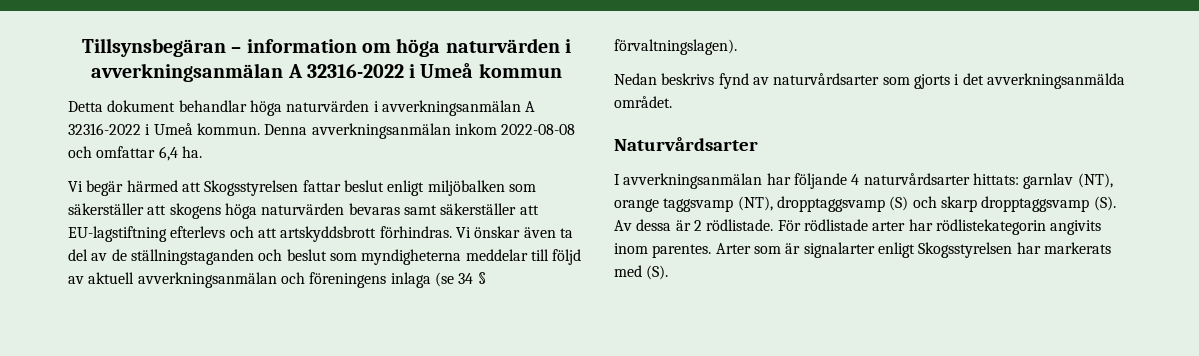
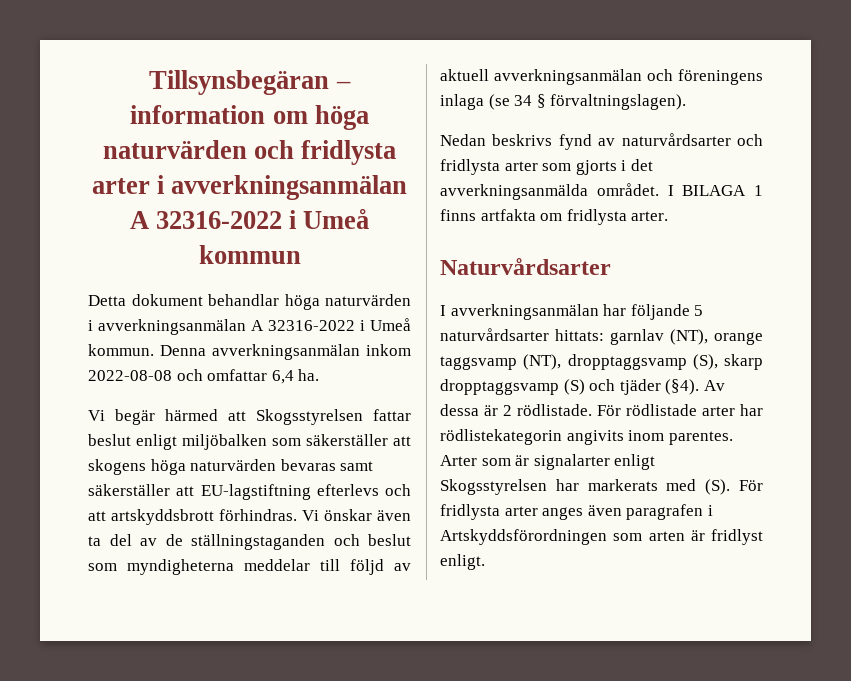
- Tillsynsbegäran – information om höga naturvärden i avverkningsanmälan A 32316-2022 i Umeå kommun
+ Tillsynsbegäran – information om höga naturvärden och fridlysta arter i avverkningsanmälan A 32316-2022 i Umeå kommun
- Nedan beskrivs fynd av naturvårdsarter som gjorts i det avverkningsanmälda området.
+ Nedan beskrivs fynd av naturvårdsarter och fridlysta arter som gjorts i det avverkningsanmälda området. I BILAGA 1 finns artfakta om fridlysta arter.
- I avverkningsanmälan har följande 4 naturvårdsarter hittats: garnlav (NT), orange taggsvamp (NT), dropptaggsvamp (S) och skarp dropptaggsvamp (S). Av dessa är 2 rödlistade.
+ I avverkningsanmälan har följande 5 naturvårdsarter hittats: garnlav (NT), orange taggsvamp (NT), dropptaggsvamp (S), skarp dropptaggsvamp (S) och tjäder (§4). Av dessa är 2 rödlistade.
- Arter som är signalarter enligt Skogsstyrelsen har markerats med (S).
+ Arter som är signalarter enligt Skogsstyrelsen har markerats med (S). För fridlysta arter anges även paragrafen i Artskyddsförordningen som arten är fridlyst enligt.

